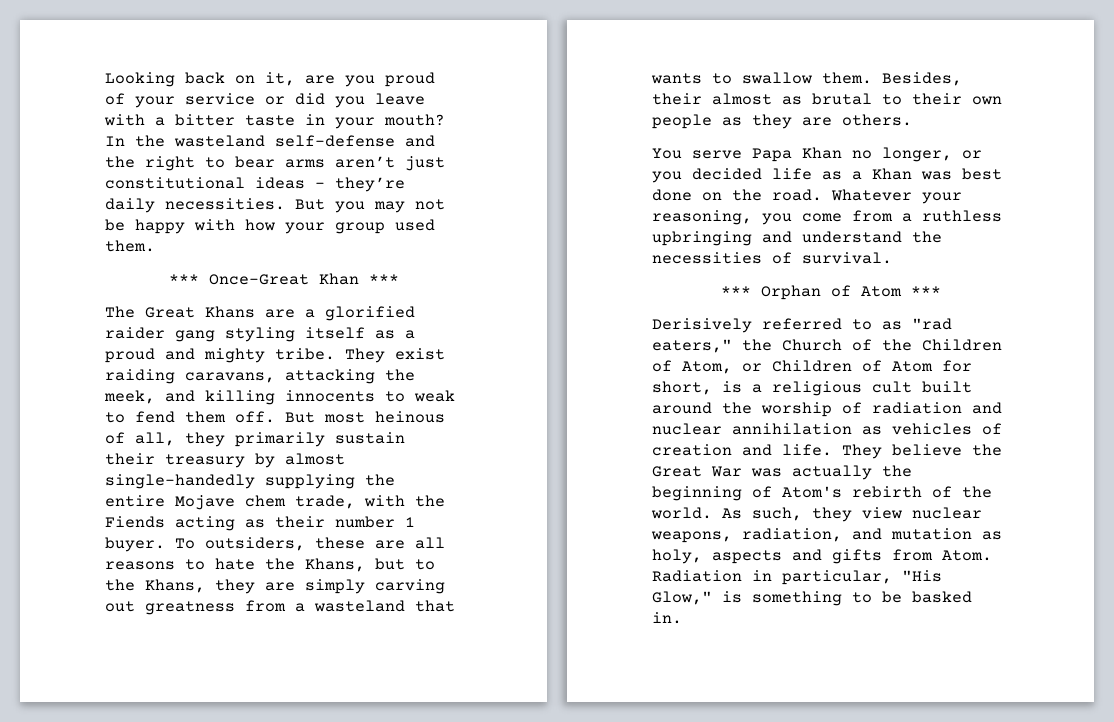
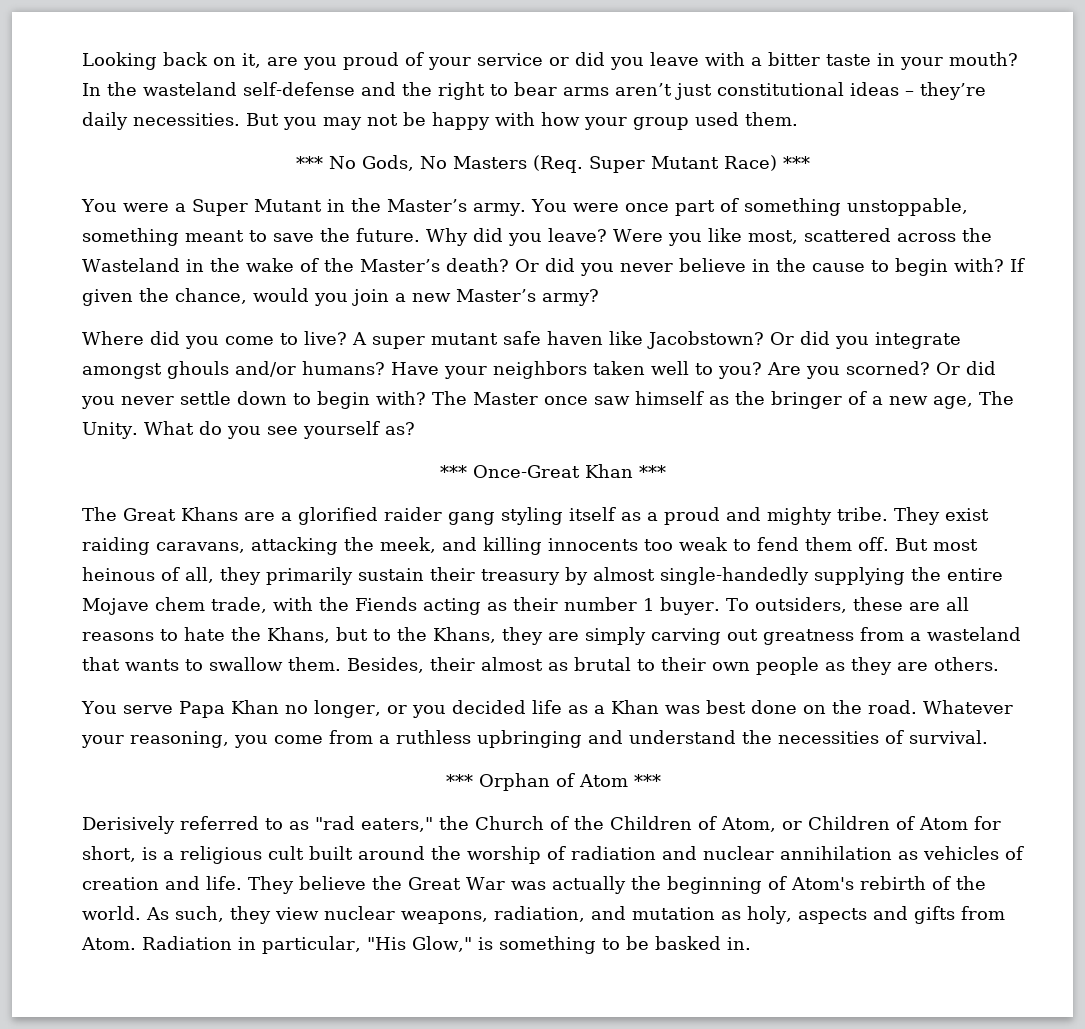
+ *** No Gods, No Masters (Req. Super Mutant Race) ***
+ You were a Super Mutant in the Master’s army. You were once part of something unstoppable, something meant to save the future. Why did you leave? Were you like most, scattered across the Wasteland in the wake of the Master’s death? Or did you never believe in the cause to begin with? If given the chance, would you join a new Master’s army?
+ Where did you come to live? A super mutant safe haven like Jacobstown? Or did you integrate amongst ghouls and/or humans? Have your neighbors taken well to you? Are you scorned? Or did you never settle down to begin with? The Master once saw himself as the bringer of a new age, The Unity. What do you see yourself as?
- They exist raiding caravans, attacking the meek, and killing innocents to weak to fend them off.
+ They exist raiding caravans, attacking the meek, and killing innocents too weak to fend them off.

